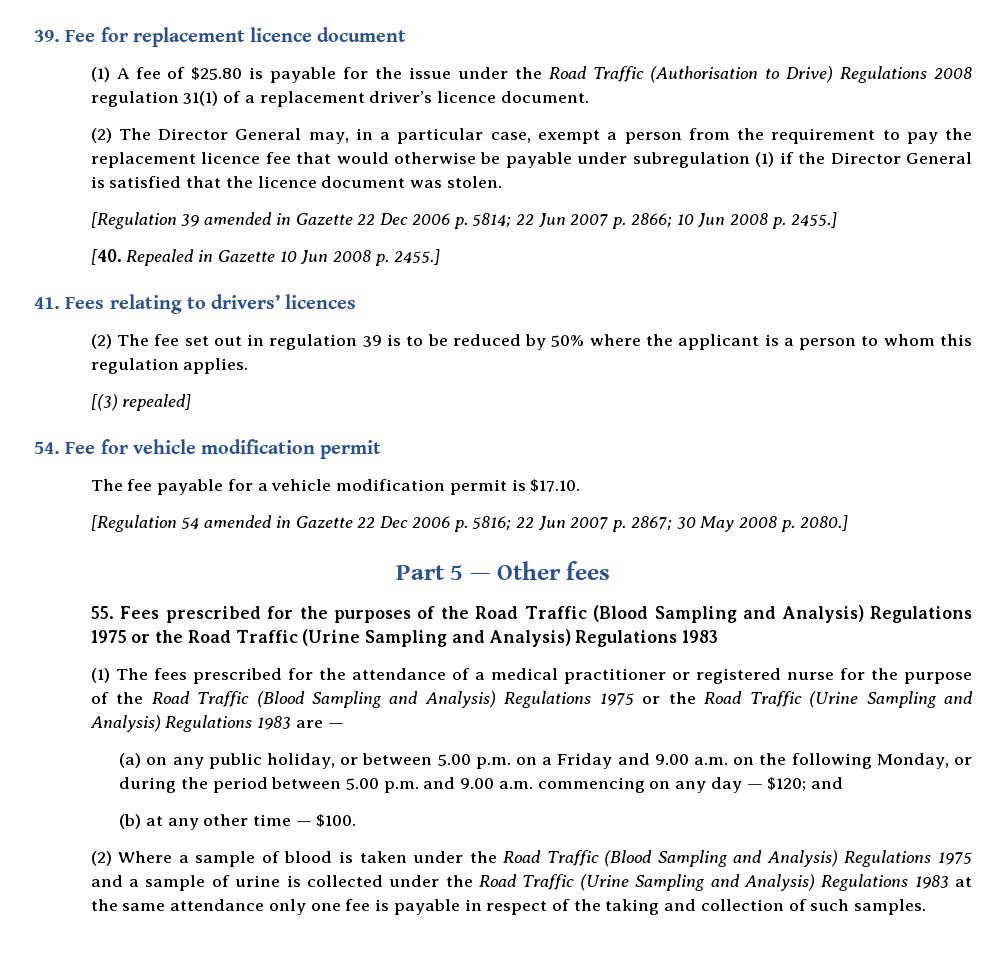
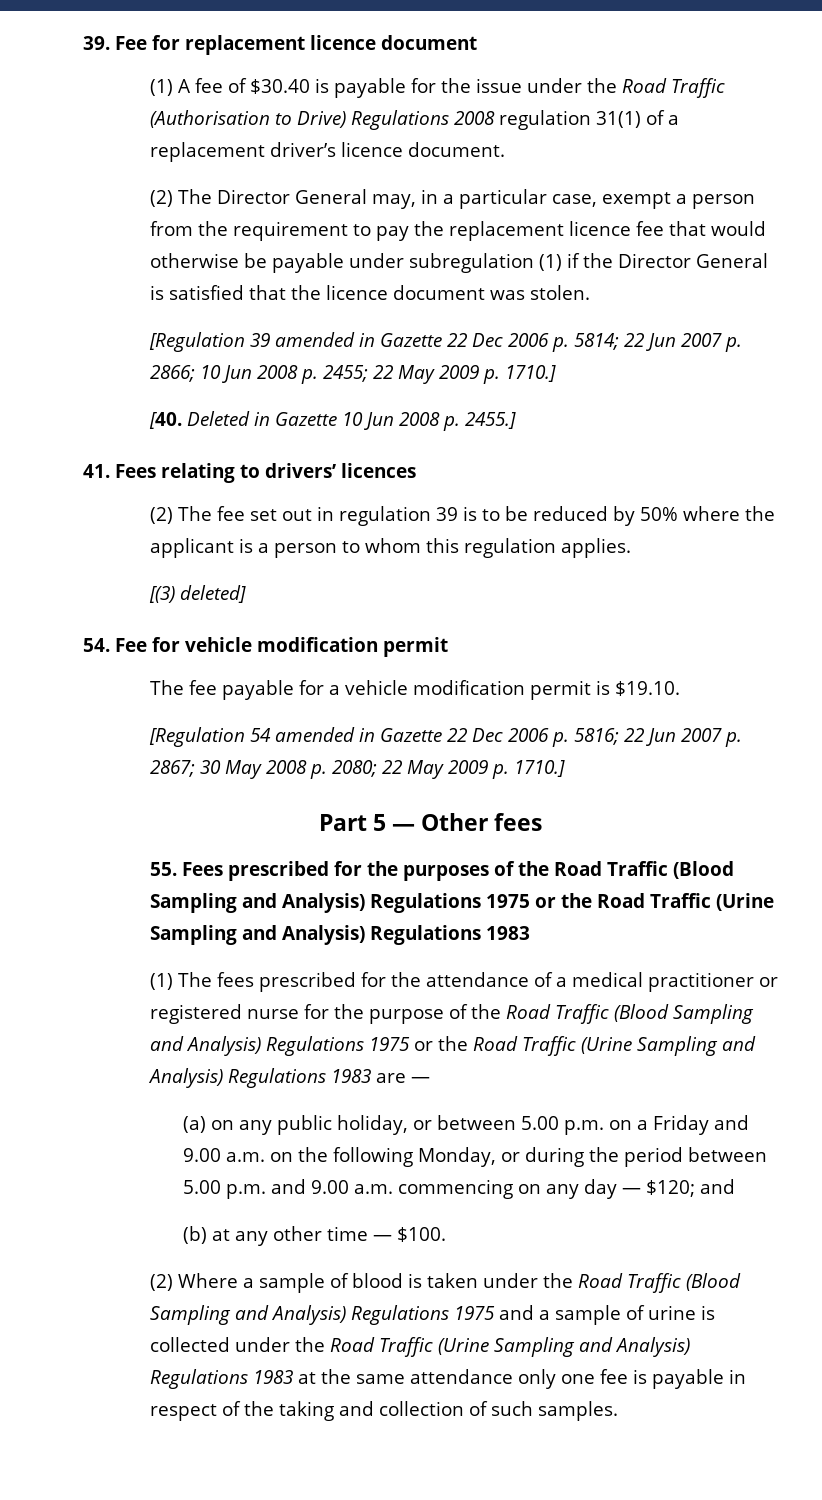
- (1) A fee of $25.80 is payable for the issue under the Road Traffic (Authorisation to Drive) Regulations 2008 regulation 31(1) of a replacement driver’s licence document.
+ (1) A fee of $30.40 is payable for the issue under the Road Traffic (Authorisation to Drive) Regulations 2008 regulation 31(1) of a replacement driver’s licence document.
- [Regulation 39 amended in Gazette 22 Dec 2006 p. 5814; 22 Jun 2007 p. 2866; 10 Jun 2008 p. 2455.]
+ [Regulation 39 amended in Gazette 22 Dec 2006 p. 5814; 22 Jun 2007 p. 2866; 10 Jun 2008 p. 2455; 22 May 2009 p. 1710.]
- [40. Repealed in Gazette 10 Jun 2008 p. 2455.]
+ [40. Deleted in Gazette 10 Jun 2008 p. 2455.]
- [(3) repealed]
+ [(3) deleted]
- The fee payable for a vehicle modification permit is $17.10.
+ The fee payable for a vehicle modification permit is $19.10.
- [Regulation 54 amended in Gazette 22 Dec 2006 p. 5816; 22 Jun 2007 p. 2867; 30 May 2008 p. 2080.]
+ [Regulation 54 amended in Gazette 22 Dec 2006 p. 5816; 22 Jun 2007 p. 2867; 30 May 2008 p. 2080; 22 May 2009 p. 1710.]

